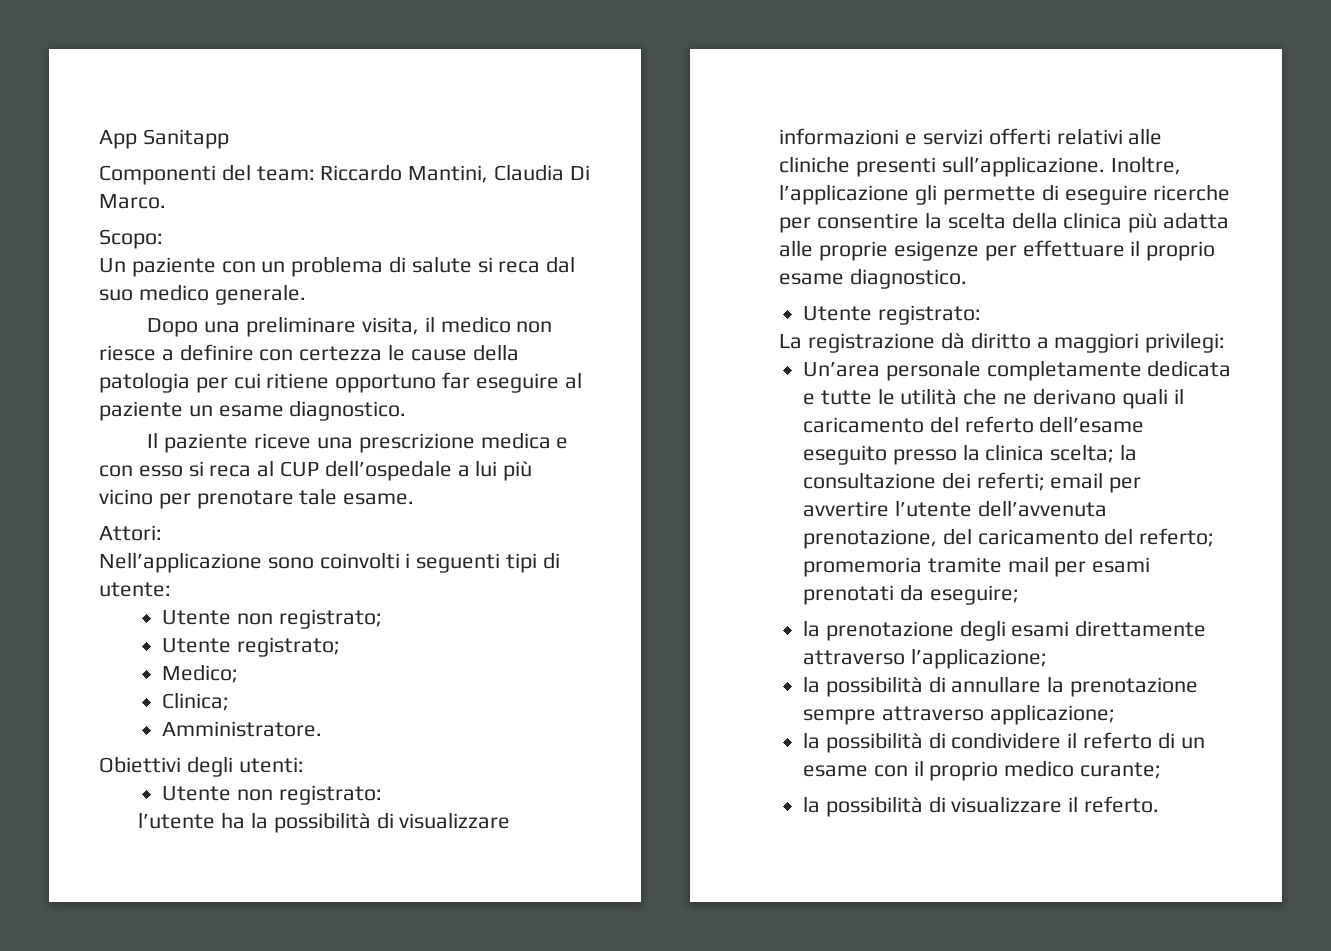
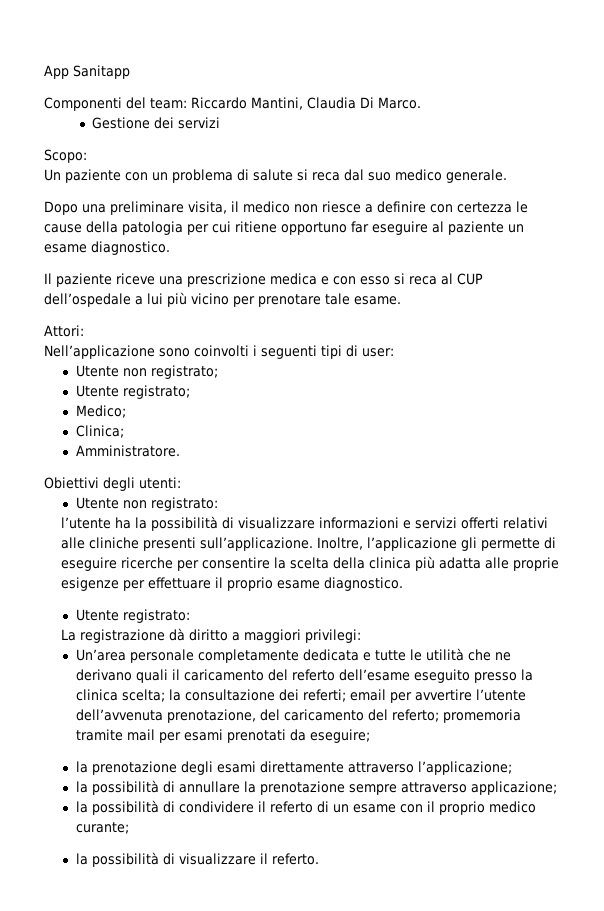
+ Gestione dei servizi
- Nell’applicazione sono coinvolti i seguenti tipi di utente:
+ Nell’applicazione sono coinvolti i seguenti tipi di user:

